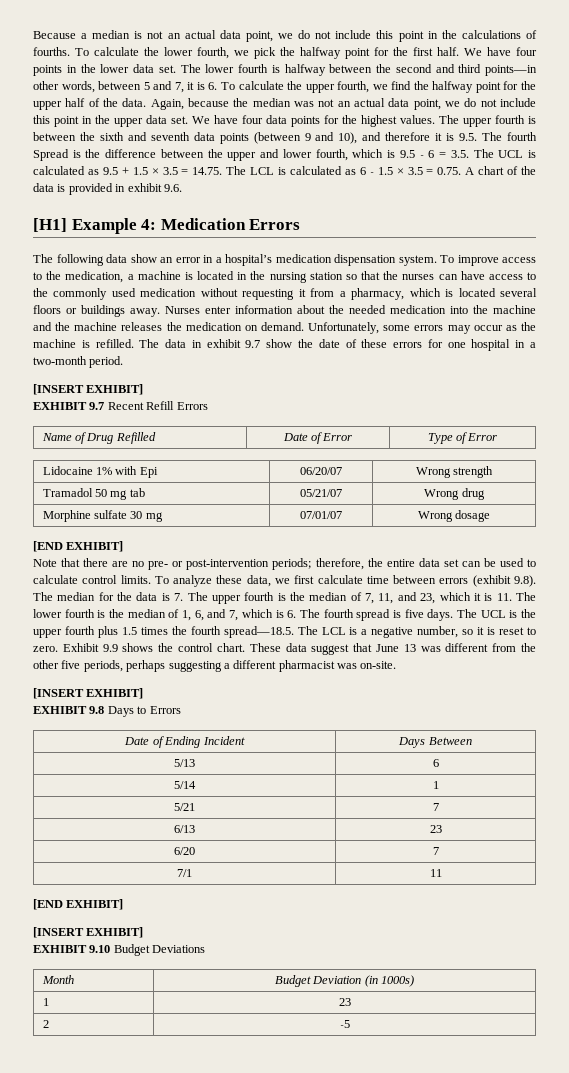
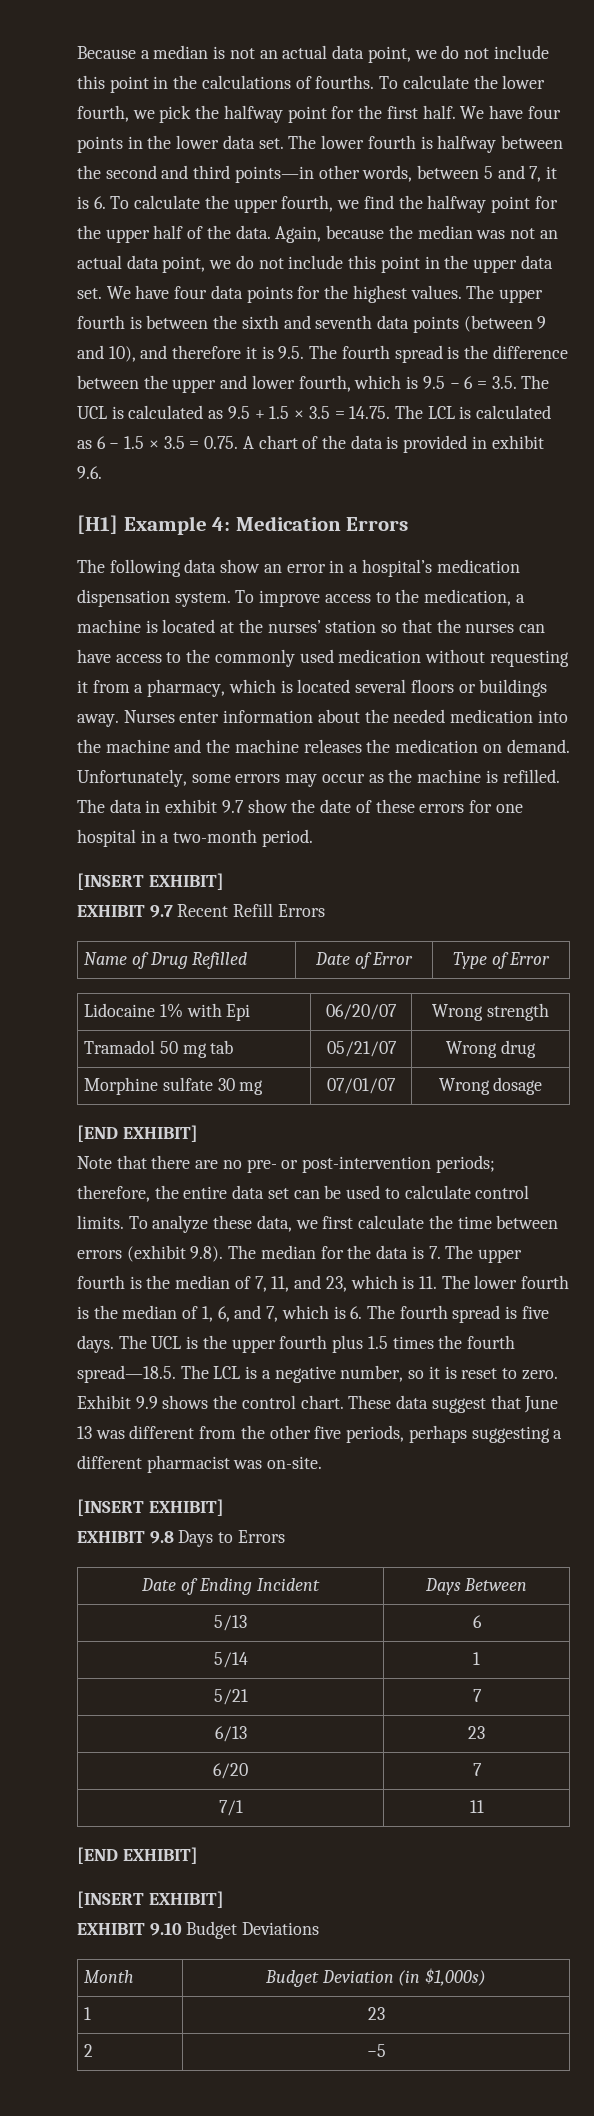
- The upper fourth is between the sixth and seventh data points (between 9 and 10), and therefore it is 9.5. The fourth Spread is the difference between the upper and lower fourth, which is 9.5 ˗ 6 = 3.5. The UCL is calculated as 9.5 + 1.5 × 3.5 = 14.75. The LCL is calculated as 6 ˗ 1.5 × 3.5 = 0.75. A chart of the data is provided in exhibit 9.6.
+ The upper fourth is between the sixth and seventh data points (between 9 and 10), and therefore it is 9.5. The fourth spread is the difference between the upper and lower fourth, which is 9.5 − 6 = 3.5. The UCL is calculated as 9.5 + 1.5 × 3.5 = 14.75. The LCL is calculated as 6 − 1.5 × 3.5 = 0.75. A chart of the data is provided in exhibit 9.6.
- To improve access to the medication, a machine is located in the nursing station so that the nurses can have access to the commonly used medication without requesting it from a pharmacy, which is located several floors or buildings away.
+ To improve access to the medication, a machine is located at the nurses’ station so that the nurses can have access to the commonly used medication without requesting it from a pharmacy, which is located several floors or buildings away.
- To analyze these data, we first calculate time between errors (exhibit 9.8). The median for the data is 7. The upper fourth is the median of 7, 11, and 23, which it is 11. The lower fourth is the median of 1, 6, and 7, which is 6. The fourth spread is five days.
+ To analyze these data, we first calculate the time between errors (exhibit 9.8). The median for the data is 7. The upper fourth is the median of 7, 11, and 23, which is 11. The lower fourth is the median of 1, 6, and 7, which is 6. The fourth spread is five days.
- Month | Budget Deviation (in 1000s)
+ Month | Budget Deviation (in $1,000s)
- 2 | ˗5
+ 2 | −5

